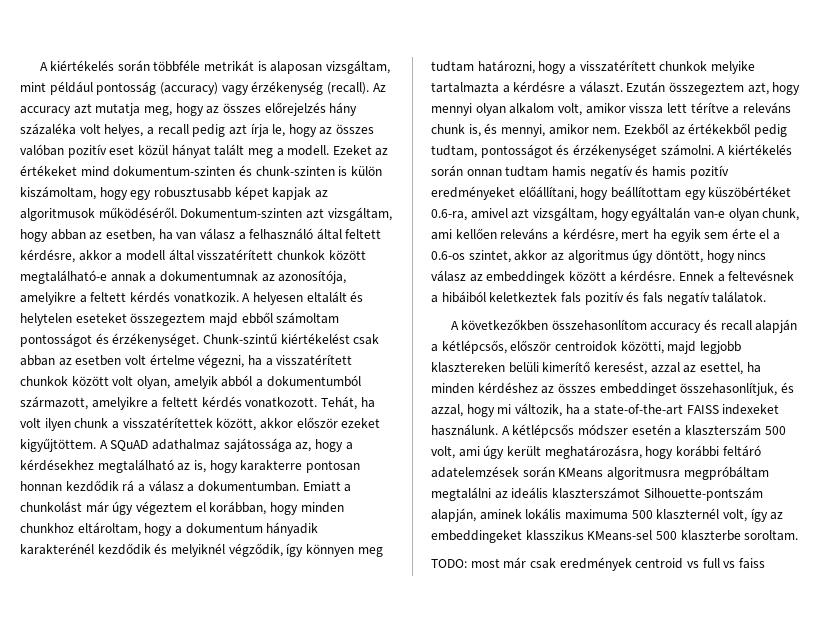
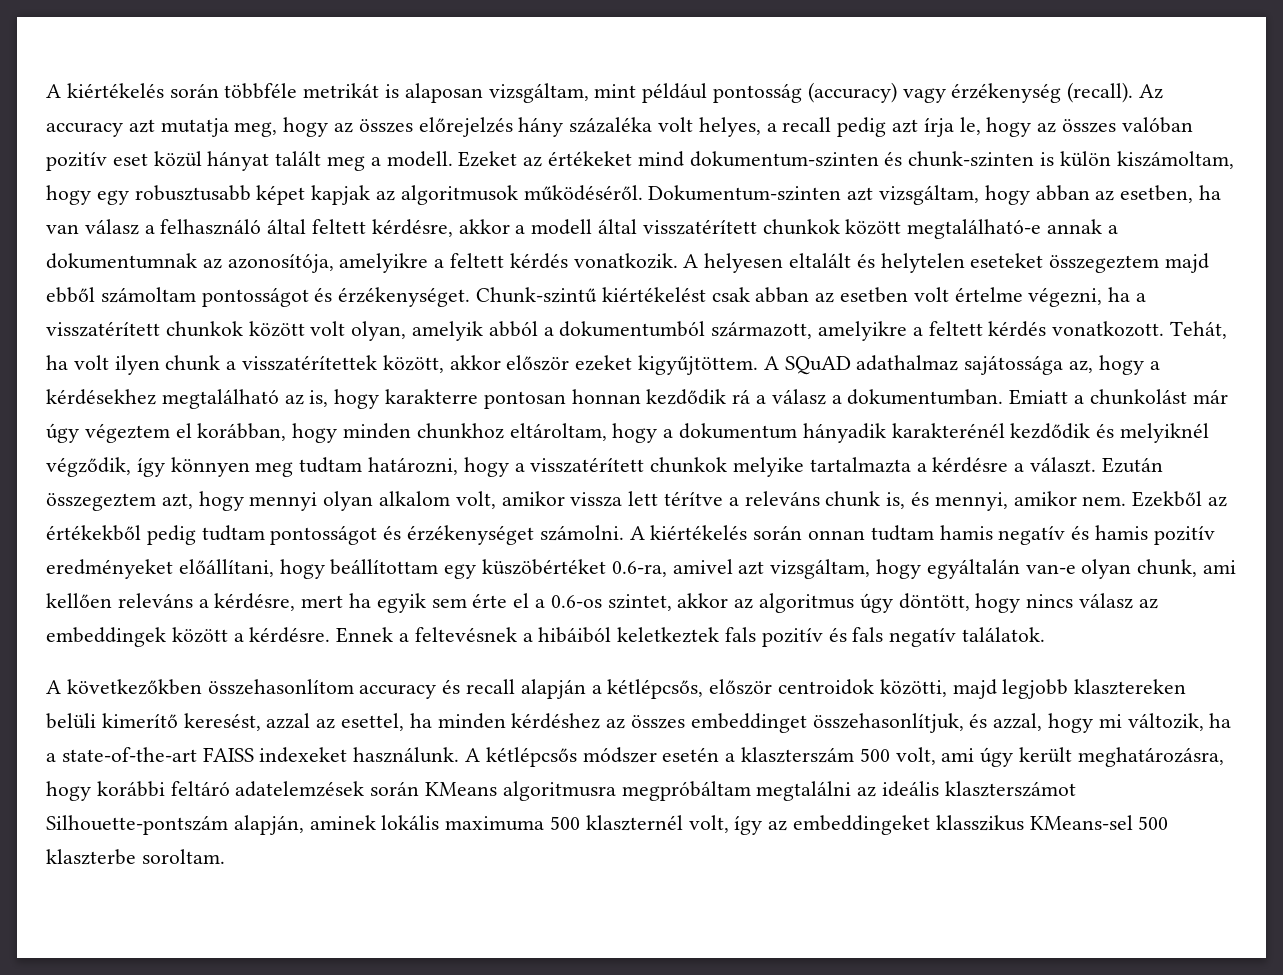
- Ezekből az értékekből pedig tudtam, pontosságot és érzékenységet számolni.
+ Ezekből az értékekből pedig tudtam pontosságot és érzékenységet számolni.
- TODO: most már csak eredmények centroid vs full vs faiss

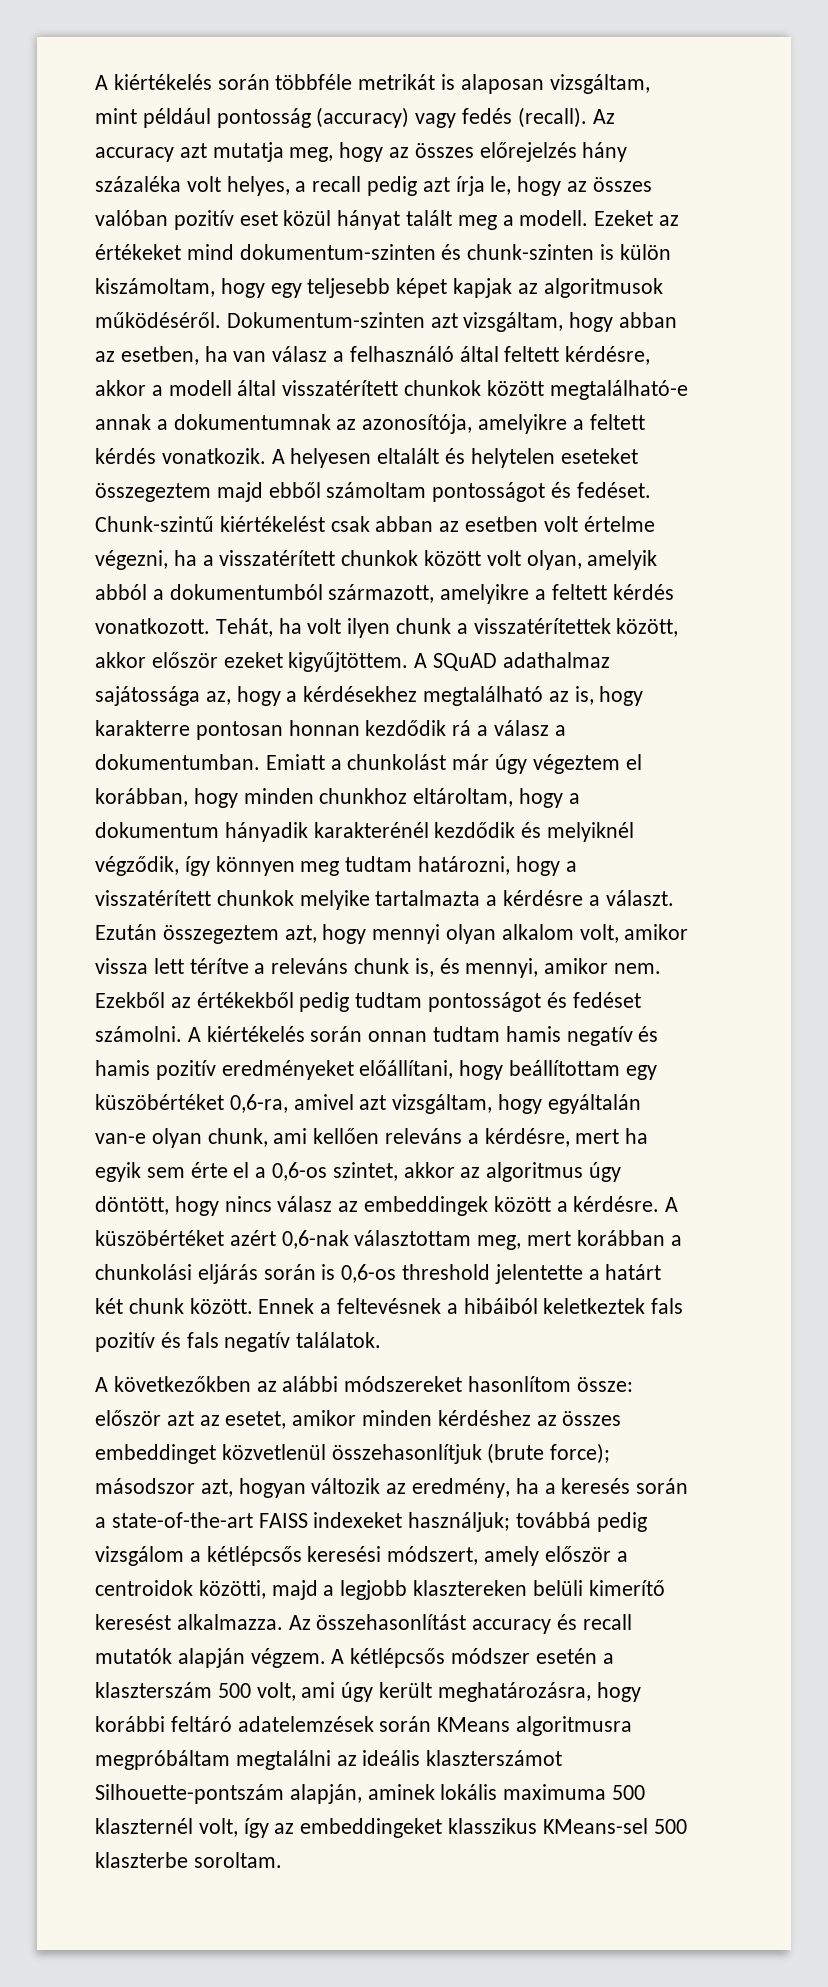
- A kiértékelés során többféle metrikát is alaposan vizsgáltam, mint például pontosság (accuracy) vagy érzékenység (recall).
+ A kiértékelés során többféle metrikát is alaposan vizsgáltam, mint például pontosság (accuracy) vagy fedés (recall).
- Ezeket az értékeket mind dokumentum-szinten és chunk-szinten is külön kiszámoltam, hogy egy robusztusabb képet kapjak az algoritmusok működéséről.
+ Ezeket az értékeket mind dokumentum-szinten és chunk-szinten is külön kiszámoltam, hogy egy teljesebb képet kapjak az algoritmusok működéséről.
- A helyesen eltalált és helytelen eseteket összegeztem majd ebből számoltam pontosságot és érzékenységet.
+ A helyesen eltalált és helytelen eseteket összegeztem majd ebből számoltam pontosságot és fedéset.
- Ezekből az értékekből pedig tudtam pontosságot és érzékenységet számolni.
+ Ezekből az értékekből pedig tudtam pontosságot és fedéset számolni.
- A kiértékelés során onnan tudtam hamis negatív és hamis pozitív eredményeket előállítani, hogy beállítottam egy küszöbértéket 0.6-ra, amivel azt vizsgáltam, hogy egyáltalán van-e olyan chunk, ami kellően releváns a kérdésre, mert ha egyik sem érte el a 0.6-os szintet, akkor az algoritmus úgy döntött, hogy nincs válasz az embeddingek között a kérdésre.
+ A kiértékelés során onnan tudtam hamis negatív és hamis pozitív eredményeket előállítani, hogy beállítottam egy küszöbértéket 0,6-ra, amivel azt vizsgáltam, hogy egyáltalán van-e olyan chunk, ami kellően releváns a kérdésre, mert ha egyik sem érte el a 0,6-os szintet, akkor az algoritmus úgy döntött, hogy nincs válasz az embeddingek között a kérdésre.
+ A küszöbértéket azért 0,6-nak választottam meg, mert korábban a chunkolási eljárás során is 0,6-os threshold jelentette a határt két chunk között.
- A következőkben összehasonlítom accuracy és recall alapján a kétlépcsős, először centroidok közötti, majd legjobb klasztereken belüli kimerítő keresést, azzal az esettel, ha minden kérdéshez az összes embeddinget összehasonlítjuk, és azzal, hogy mi változik, ha a state-of-the-art FAISS indexeket használunk.
+ A következőkben az alábbi módszereket hasonlítom össze: először azt az esetet, amikor minden kérdéshez az összes embeddinget közvetlenül összehasonlítjuk (brute force); másodszor azt, hogyan változik az eredmény, ha a keresés során a state-of-the-art FAISS indexeket használjuk; továbbá pedig vizsgálom a kétlépcsős keresési módszert, amely először a centroidok közötti, majd a legjobb klasztereken belüli kimerítő keresést alkalmazza. Az összehasonlítást accuracy és recall mutatók alapján végzem.

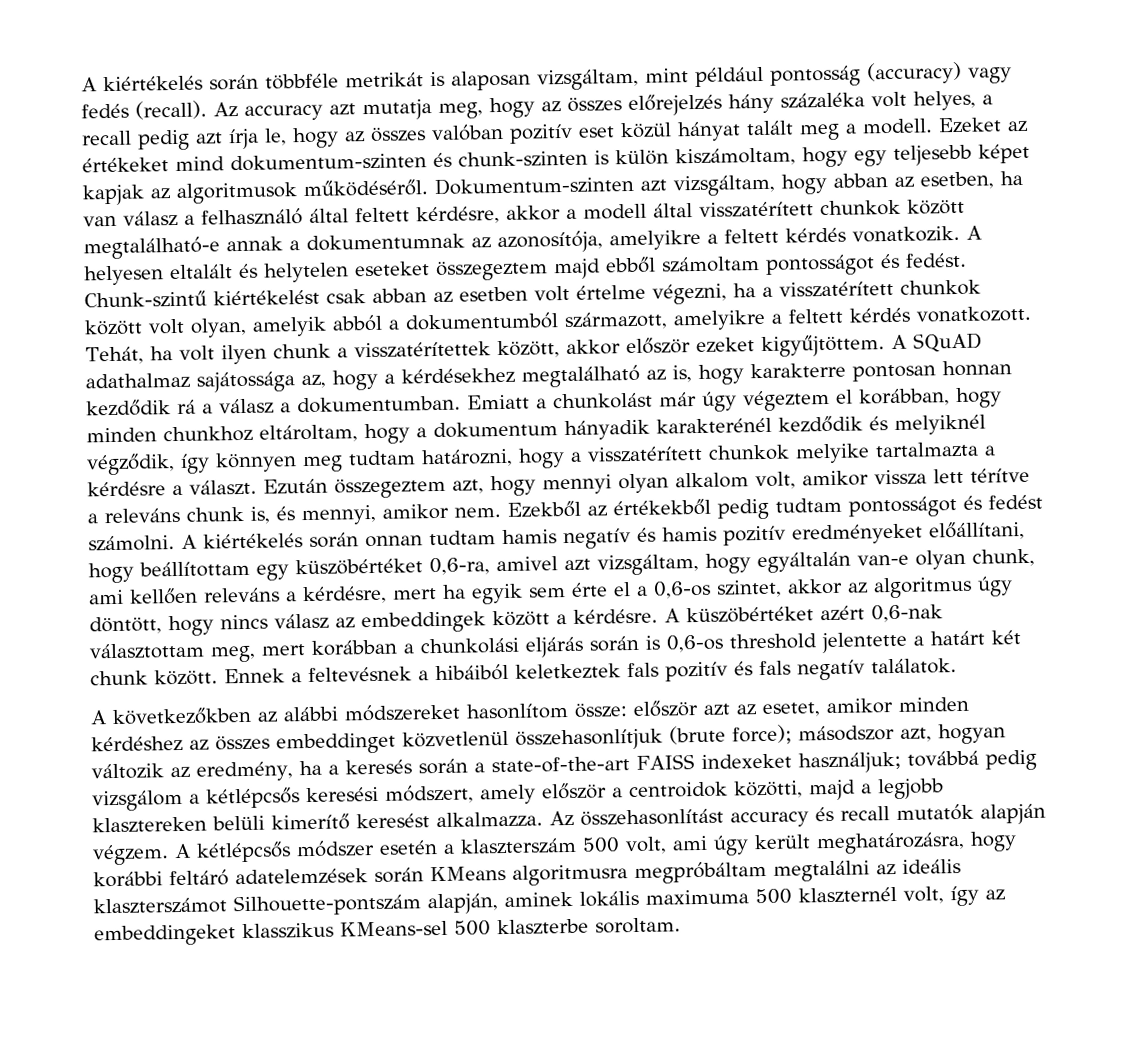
- A helyesen eltalált és helytelen eseteket összegeztem majd ebből számoltam pontosságot és fedéset.
+ A helyesen eltalált és helytelen eseteket összegeztem majd ebből számoltam pontosságot és fedést.
- Ezekből az értékekből pedig tudtam pontosságot és fedéset számolni.
+ Ezekből az értékekből pedig tudtam pontosságot és fedést számolni.

